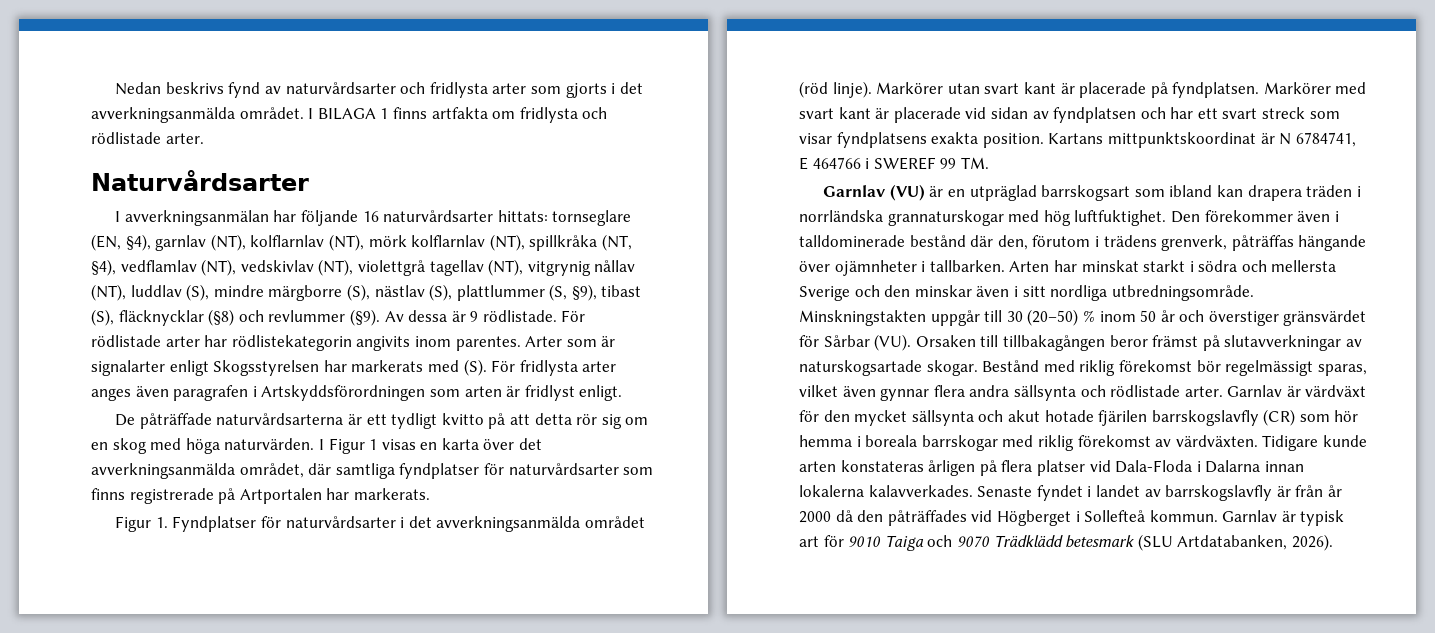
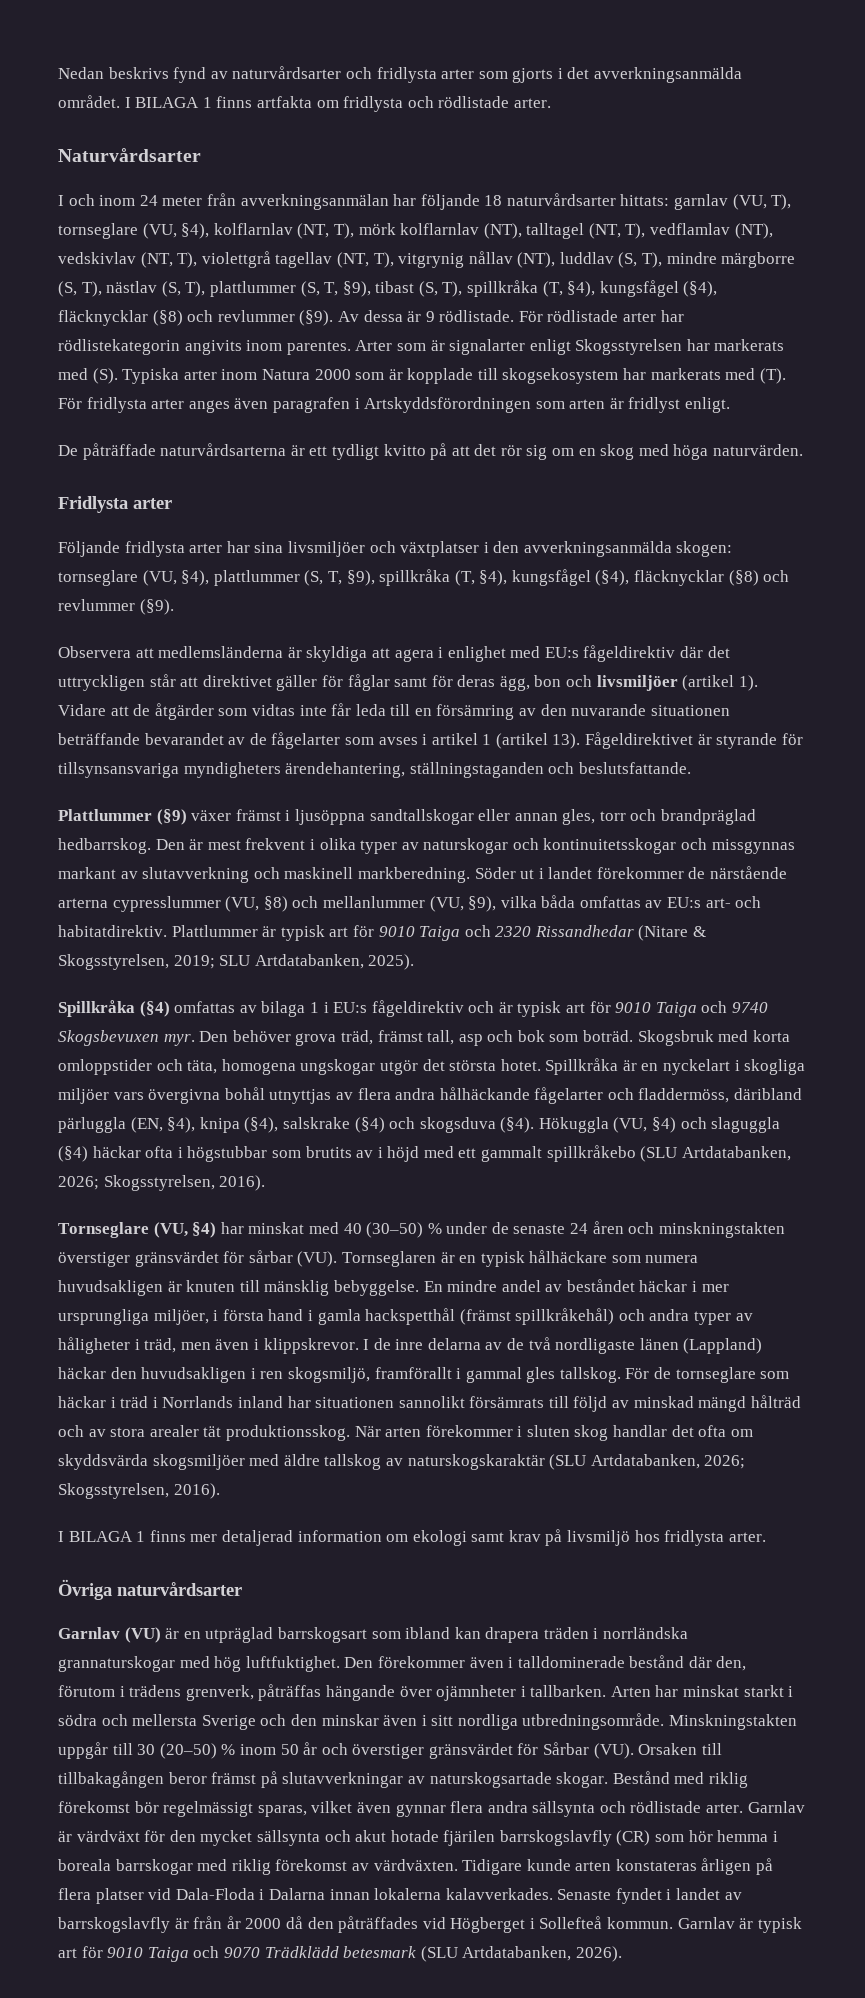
- I avverkningsanmälan har följande 16 naturvårdsarter hittats: tornseglare (EN, §4), garnlav (NT), kolflarnlav (NT), mörk kolflarnlav (NT), spillkråka (NT, §4), vedflamlav (NT), vedskivlav (NT), violettgrå tagellav (NT), vitgrynig nållav (NT), luddlav (S), mindre märgborre (S), nästlav (S), plattlummer (S, §9), tibast (S), fläcknycklar (§8) och revlummer (§9).
+ I och inom 24 meter från avverkningsanmälan har följande 18 naturvårdsarter hittats: garnlav (VU, T), tornseglare (VU, §4), kolflarnlav (NT, T), mörk kolflarnlav (NT), talltagel (NT, T), vedflamlav (NT), vedskivlav (NT, T), violettgrå tagellav (NT, T), vitgrynig nållav (NT), luddlav (S, T), mindre märgborre (S, T), nästlav (S, T), plattlummer (S, T, §9), tibast (S, T), spillkråka (T, §4), kungsfågel (§4), fläcknycklar (§8) och revlummer (§9).
- Arter som är signalarter enligt Skogsstyrelsen har markerats med (S). För fridlysta arter anges även paragrafen i Artskyddsförordningen som arten är fridlyst enligt.
+ Arter som är signalarter enligt Skogsstyrelsen har markerats med (S). Typiska arter inom Natura 2000 som är kopplade till skogsekosystem har markerats med (T). För fridlysta arter anges även paragrafen i Artskyddsförordningen som arten är fridlyst enligt.
- De påträffade naturvårdsarterna är ett tydligt kvitto på att detta rör sig om en skog med höga naturvärden. I Figur 1 visas en karta över det avverkningsanmälda området, där samtliga fyndplatser för naturvårdsarter som finns registrerade på Artportalen har markerats.
- Figur 1. Fyndplatser för naturvårdsarter i det avverkningsanmälda området (röd linje). Markörer utan svart kant är placerade på fyndplatsen. Markörer med svart kant är placerade vid sidan av fyndplatsen och har ett svart streck som visar fyndplatsens exakta position. Kartans mittpunktskoordinat är N 6784741, E 464766 i SWEREF 99 TM.
+ De påträffade naturvårdsarterna är ett tydligt kvitto på att det rör sig om en skog med höga naturvärden.
+ Fridlysta arter
+ Följande fridlysta arter har sina livsmiljöer och växtplatser i den avverkningsanmälda skogen: tornseglare (VU, §4), plattlummer (S, T, §9), spillkråka (T, §4), kungsfågel (§4), fläcknycklar (§8) och revlummer (§9).
+ Observera att medlemsländerna är skyldiga att agera i enlighet med EU:s fågeldirektiv där det uttryckligen står att direktivet gäller för fåglar samt för deras ägg, bon och livsmiljöer (artikel 1). Vidare att de åtgärder som vidtas inte får leda till en försämring av den nuvarande situationen beträffande bevarandet av de fågelarter som avses i artikel 1 (artikel 13). Fågeldirektivet är styrande för tillsynsansvariga myndigheters ärendehantering, ställningstaganden och beslutsfattande.
+ Plattlummer (§9) växer främst i ljusöppna sandtallskogar eller annan gles, torr och brandpräglad hedbarrskog. Den är mest frekvent i olika typer av naturskogar och kontinuitetsskogar och missgynnas markant av slutavverkning och maskinell markberedning. Söder ut i landet förekommer de närstående arterna cypresslummer (VU, §8) och mellanlummer (VU, §9), vilka båda omfattas av EU:s art- och habitatdirektiv. Plattlummer är typisk art för 9010 Taiga och 2320 Rissandhedar (Nitare & Skogsstyrelsen, 2019; SLU Artdatabanken, 2025).
+ Spillkråka (§4) omfattas av bilaga 1 i EU:s fågeldirektiv och är typisk art för 9010 Taiga och 9740 Skogsbevuxen myr. Den behöver grova träd, främst tall, asp och bok som boträd. Skogsbruk med korta omloppstider och täta, homogena ungskogar utgör det största hotet. Spillkråka är en nyckelart i skogliga miljöer vars övergivna bohål utnyttjas av flera andra hålhäckande fågelarter och fladdermöss, däribland pärluggla (EN, §4), knipa (§4), salskrake (§4) och skogsduva (§4). Hökuggla (VU, §4) och slaguggla (§4) häckar ofta i högstubbar som brutits av i höjd med ett gammalt spillkråkebo (SLU Artdatabanken, 2026; Skogsstyrelsen, 2016).
+ Tornseglare (VU, §4) har minskat med 40 (30–50) % under de senaste 24 åren och minskningstakten överstiger gränsvärdet för sårbar (VU). Tornseglaren är en typisk hålhäckare som numera huvudsakligen är knuten till mänsklig bebyggelse. En mindre andel av beståndet häckar i mer ursprungliga miljöer, i första hand i gamla hackspetthål (främst spillkråkehål) och andra typer av håligheter i träd, men även i klippskrevor. I de inre delarna av de två nordligaste länen (Lappland) häckar den huvudsakligen i ren skogsmiljö, framförallt i gammal gles tallskog. För de tornseglare som häckar i träd i Norrlands inland har situationen sannolikt försämrats till följd av minskad mängd hålträd och av stora arealer tät produktionsskog. När arten förekommer i sluten skog handlar det ofta om skyddsvärda skogsmiljöer med äldre tallskog av naturskogskaraktär (SLU Artdatabanken, 2026; Skogsstyrelsen, 2016).
+ I BILAGA 1 finns mer detaljerad information om ekologi samt krav på livsmiljö hos fridlysta arter.
+ Övriga naturvårdsarter

